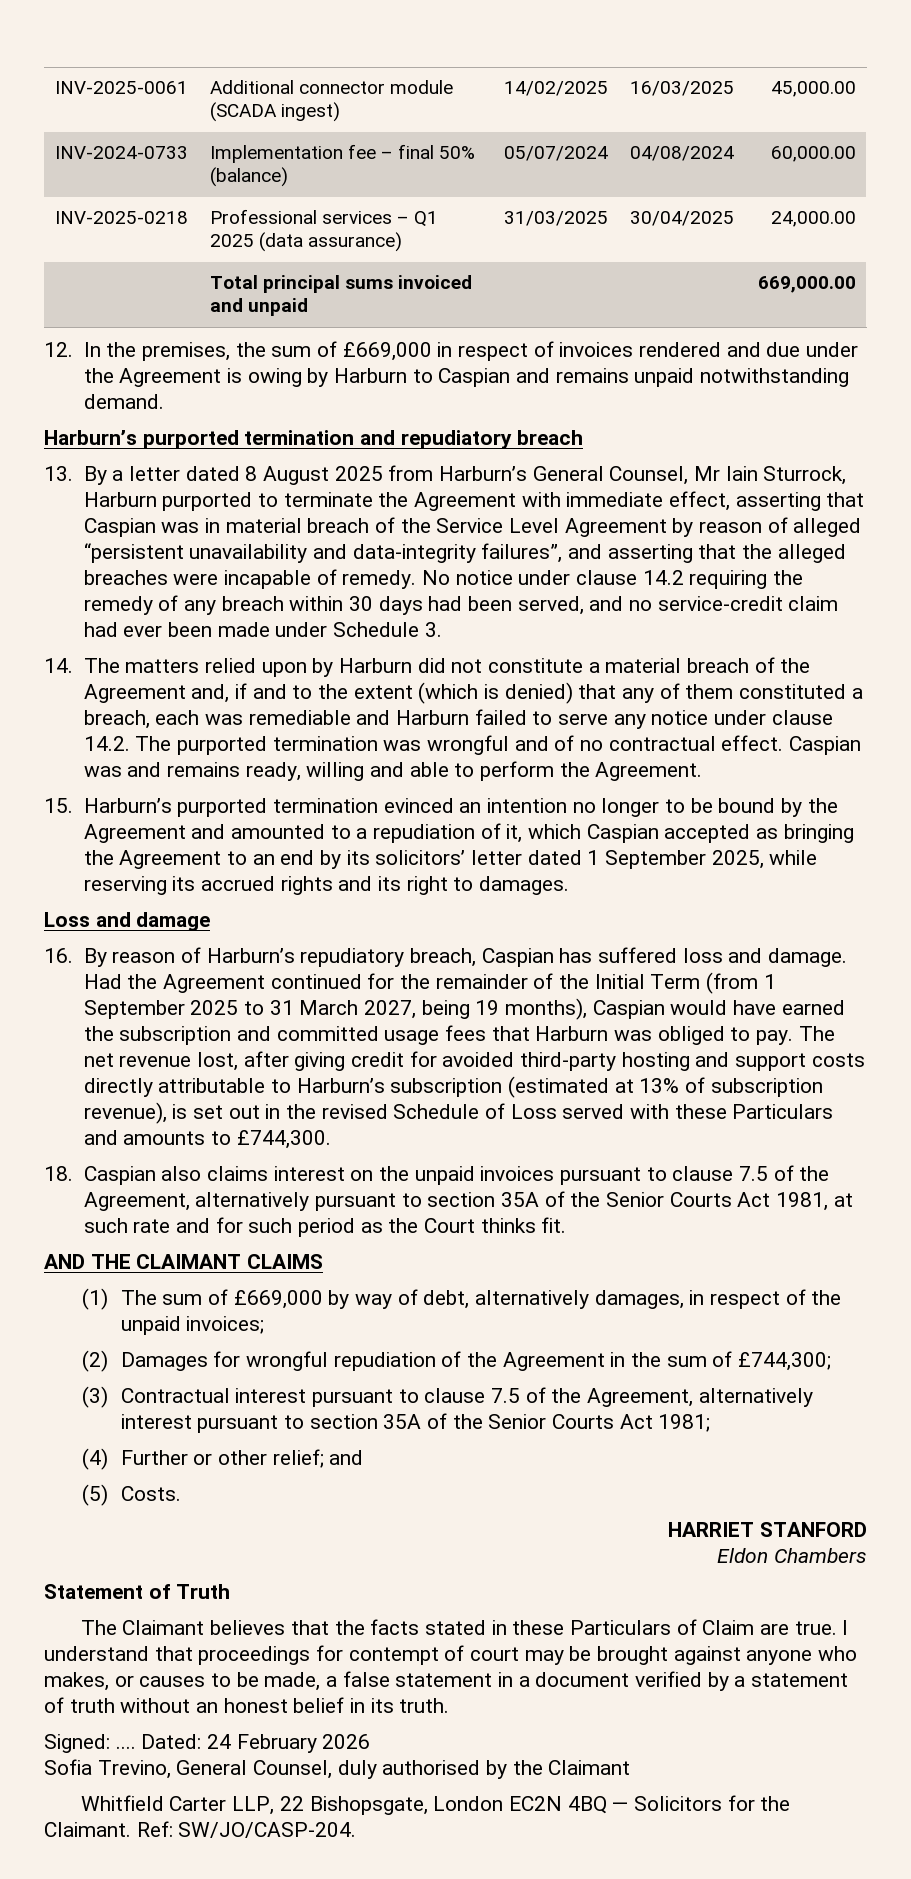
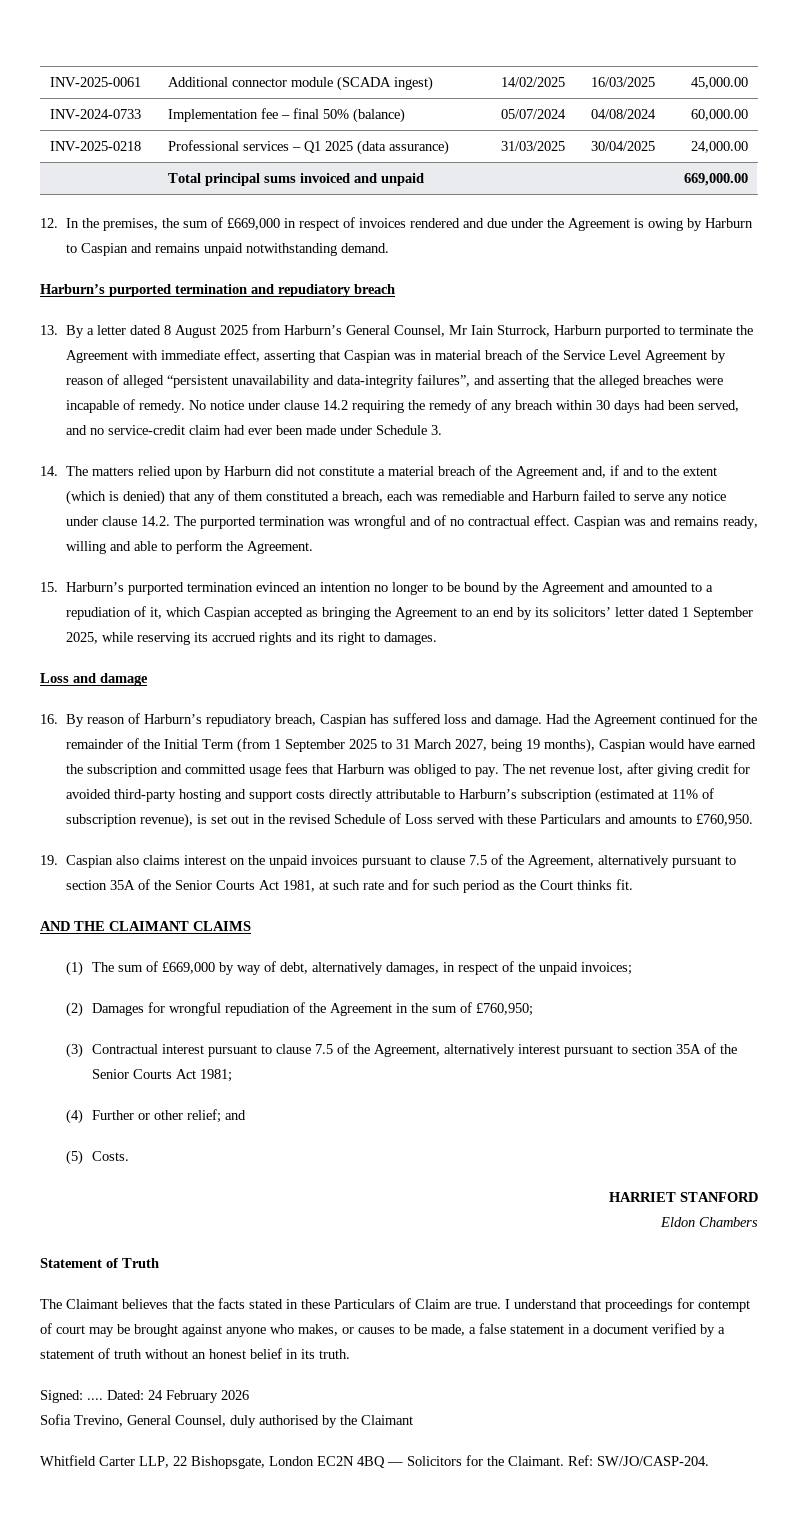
- The net revenue lost, after giving credit for avoided third-party hosting and support costs directly attributable to Harburn’s subscription (estimated at 13% of subscription revenue), is set out in the revised Schedule of Loss served with these Particulars and amounts to £744,300.
- 18. Caspian also claims interest on the unpaid invoices pursuant to clause 7.5 of the Agreement, alternatively pursuant to section 35A of the Senior Courts Act 1981, at such rate and for such period as the Court thinks fit.
+ The net revenue lost, after giving credit for avoided third-party hosting and support costs directly attributable to Harburn’s subscription (estimated at 11% of subscription revenue), is set out in the revised Schedule of Loss served with these Particulars and amounts to £760,950.
+ 19. Caspian also claims interest on the unpaid invoices pursuant to clause 7.5 of the Agreement, alternatively pursuant to section 35A of the Senior Courts Act 1981, at such rate and for such period as the Court thinks fit.
- (2) Damages for wrongful repudiation of the Agreement in the sum of £744,300;
+ (2) Damages for wrongful repudiation of the Agreement in the sum of £760,950;

